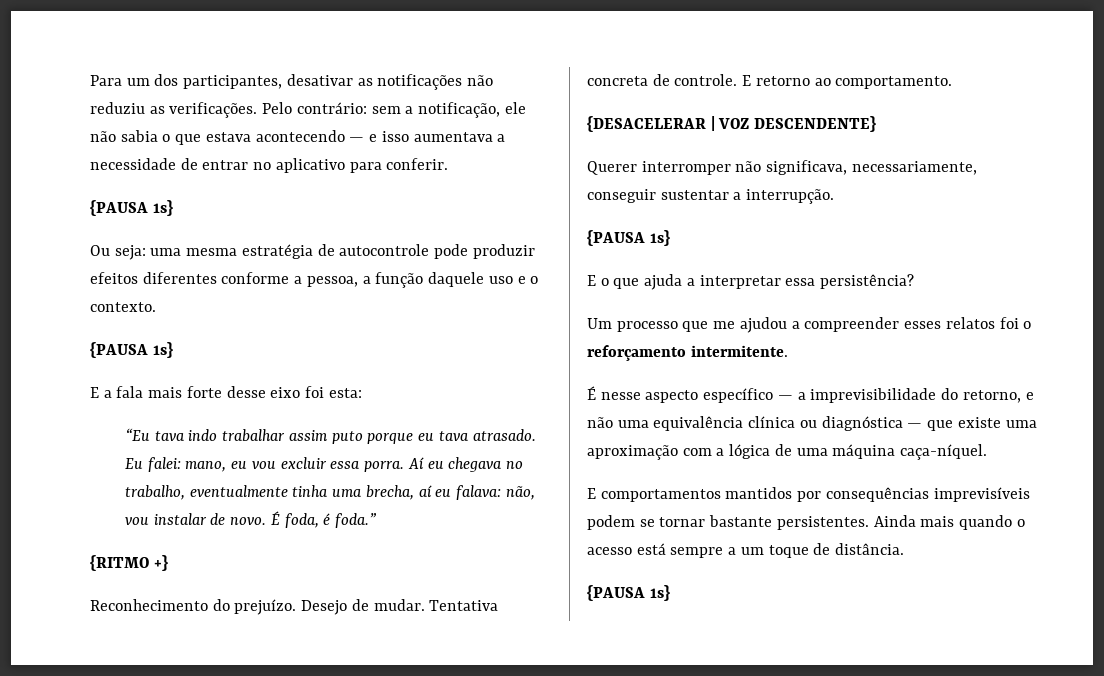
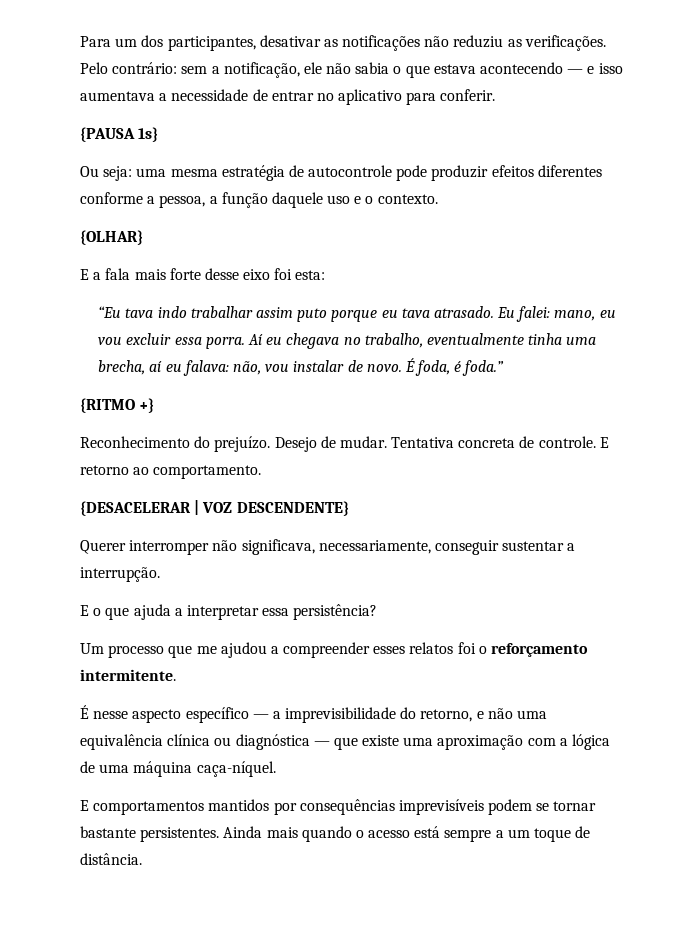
  Ou seja: uma mesma estratégia de autocontrole pode produzir efeitos diferentes conforme a pessoa, a função daquele uso e o contexto.
- {PAUSA 1s}
+ {OLHAR}
  Querer interromper não significava, necessariamente, conseguir sustentar a interrupção.
- {PAUSA 1s}
  Ainda mais quando o acesso está sempre a um toque de distância.
- {PAUSA 1s}

